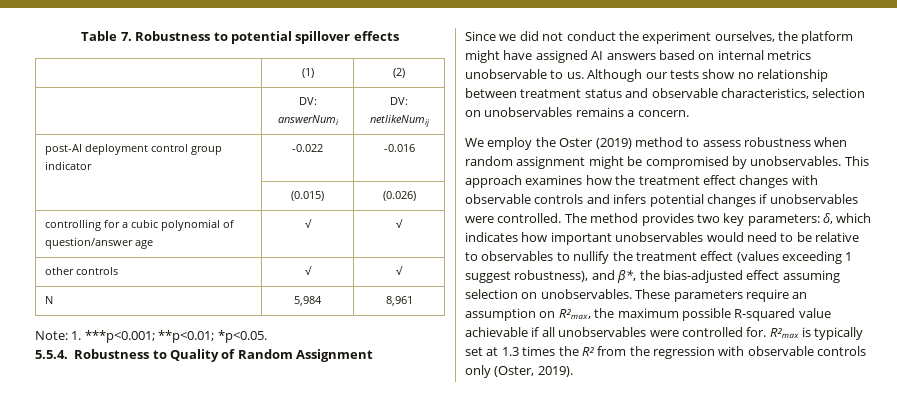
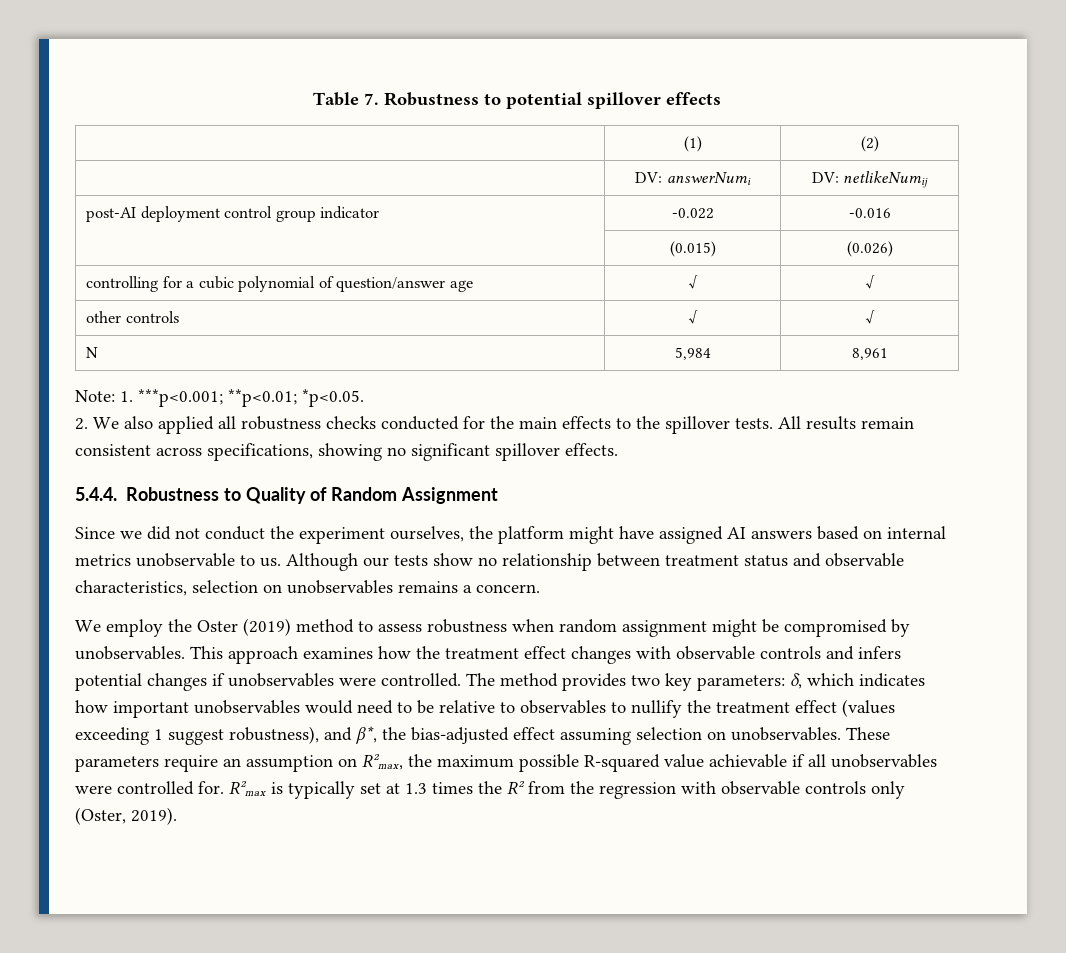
- 5.5.4. Robustness to Quality of Random Assignment
+ 2. We also applied all robustness checks conducted for the main effects to the spillover tests. All results remain consistent across specifications, showing no significant spillover effects.
+ 5.4.4. Robustness to Quality of Random Assignment

